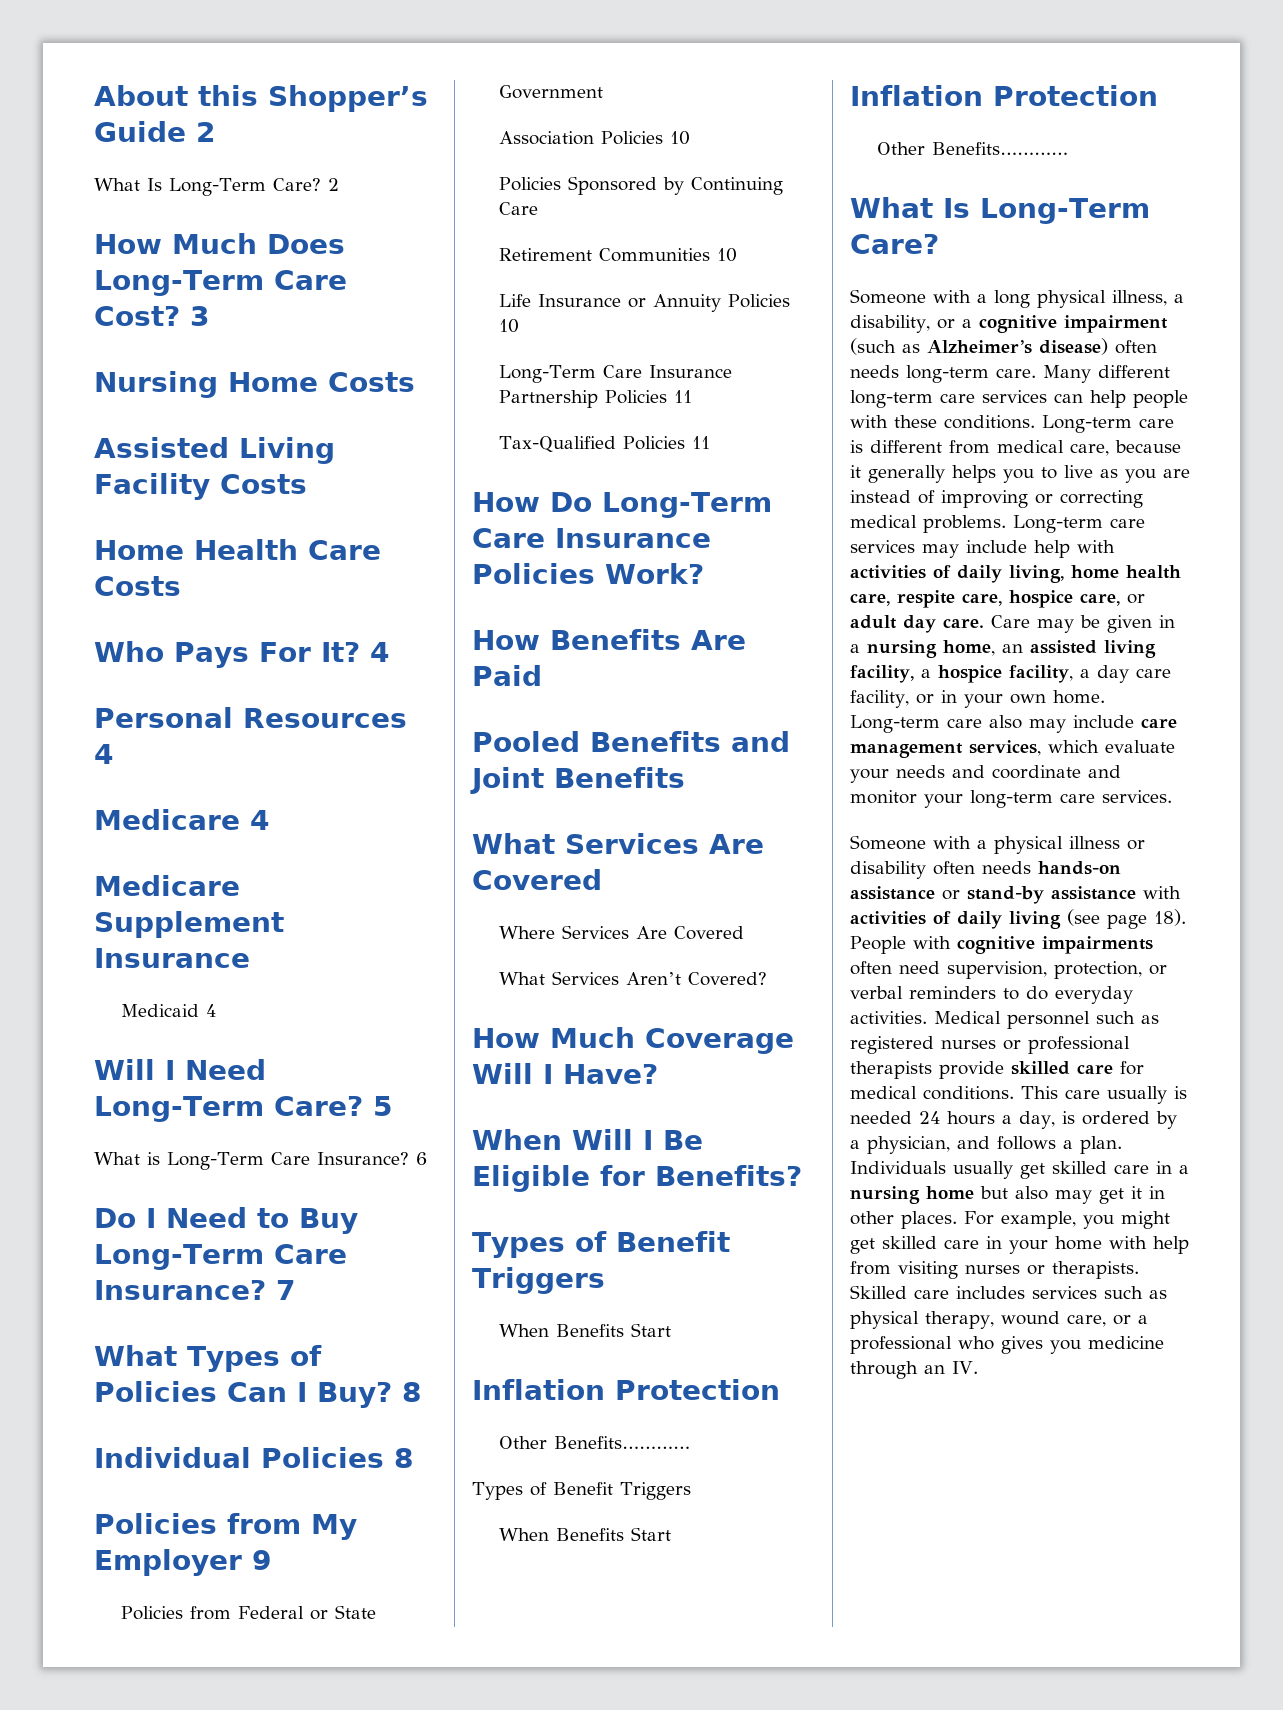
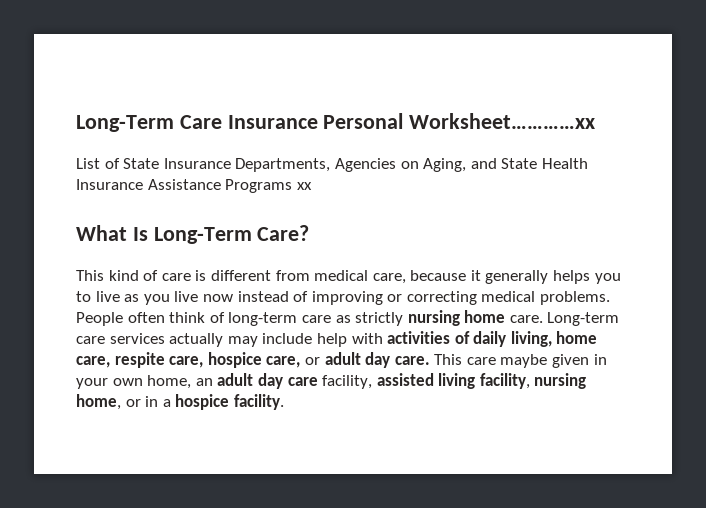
- About this Shopper’s Guide 2
- What Is Long-Term Care? 2
- How Much Does Long-Term Care Cost? 3
- Nursing Home Costs
- Assisted Living Facility Costs
- Home Health Care Costs
- Who Pays For It? 4
- Personal Resources 4
- Medicare 4
- Medicare Supplement Insurance
- Medicaid 4
- Will I Need Long-Term Care? 5
- What is Long-Term Care Insurance? 6
- Do I Need to Buy Long-Term Care Insurance? 7
- What Types of Policies Can I Buy? 8
- Individual Policies 8
- Policies from My Employer 9
- Policies from Federal or State Government
- Association Policies 10
- Policies Sponsored by Continuing Care
- Retirement Communities 10
- Life Insurance or Annuity Policies 10
- Long-Term Care Insurance Partnership Policies 11
- Tax-Qualified Policies 11
- How Do Long-Term Care Insurance Policies Work?
- How Benefits Are Paid
- Pooled Benefits and Joint Benefits
- What Services Are Covered
- Where Services Are Covered
- What Services Aren’t Covered?
- How Much Coverage Will I Have?
- When Will I Be Eligible for Benefits?
- Types of Benefit Triggers
- When Benefits Start
- Inflation Protection
- Other Benefits…………
- Types of Benefit Triggers
- When Benefits Start
- Inflation Protection
- Other Benefits…………
+ Long-Term Care Insurance Personal Worksheet…………xx
+ List of State Insurance Departments, Agencies on Aging, and State Health Insurance Assistance Programs xx
  What Is Long-Term Care?
- Someone with a long physical illness, a disability, or a cognitive impairment (such as Alzheimer’s disease) often needs long-term care. Many different long-term care services can help people with these conditions. Long-term care is different from medical care, because it generally helps you to live as you are instead of improving or correcting medical problems.
+ This kind of care is different from medical care, because it generally helps you to live as you live now instead of improving or correcting medical problems.
+ People often think of long-term care as strictly nursing home care.
- Long-term care services may include help with activities of daily living, home health care, respite care, hospice care, or adult day care.
+ Long-term care services actually may include help with activities of daily living, home care, respite care, hospice care, or adult day care.
- Care may be given in a nursing home, an assisted living facility, a hospice facility, a day care facility, or in your own home. Long-term care also may include care management services, which evaluate your needs and coordinate and monitor your long-term care services.
- Someone with a physical illness or disability often needs hands-on assistance or stand-by assistance with activities of daily living (see page 18). People with cognitive impairments often need supervision, protection, or verbal reminders to do everyday activities. Medical personnel such as registered nurses or professional therapists provide skilled care for medical conditions. This care usually is needed 24 hours a day, is ordered by a physician, and follows a plan. Individuals usually get skilled care in a nursing home but also may get it in other places. For example, you might get skilled care in your home with help from visiting nurses or therapists. Skilled care includes services such as physical therapy, wound care, or a professional who gives you medicine through an IV.
+ This care maybe given in your own home, an adult day care facility, assisted living facility, nursing home, or in a hospice facility.

